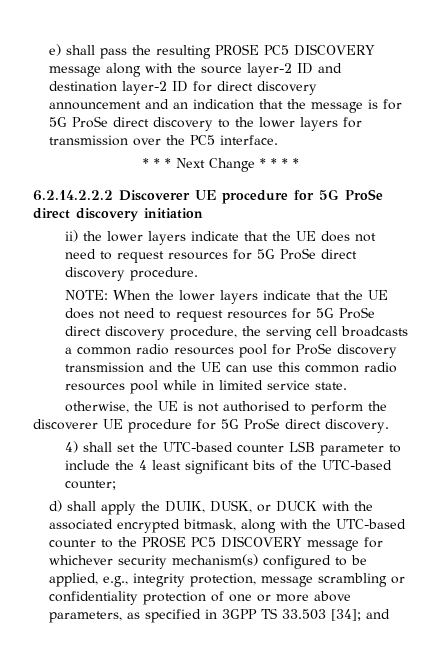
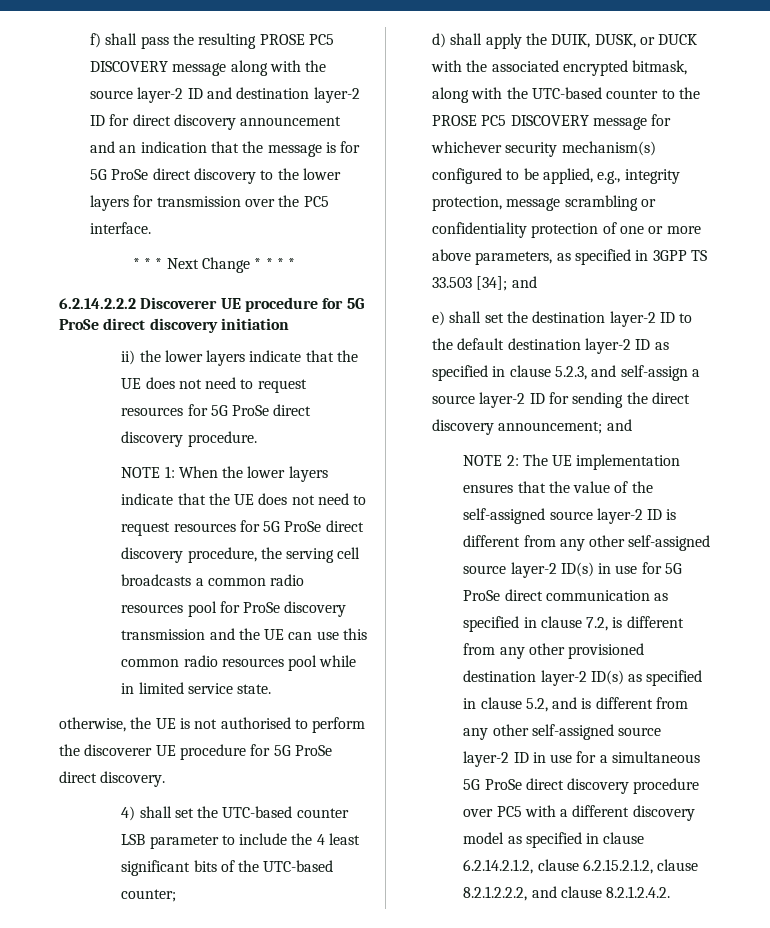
- e) shall pass the resulting PROSE PC5 DISCOVERY message along with the source layer-2 ID and destination layer-2 ID for direct discovery announcement and an indication that the message is for 5G ProSe direct discovery to the lower layers for transmission over the PC5 interface.
+ f) shall pass the resulting PROSE PC5 DISCOVERY message along with the source layer-2 ID and destination layer-2 ID for direct discovery announcement and an indication that the message is for 5G ProSe direct discovery to the lower layers for transmission over the PC5 interface.
- NOTE: When the lower layers indicate that the UE does not need to request resources for 5G ProSe direct discovery procedure, the serving cell broadcasts a common radio resources pool for ProSe discovery transmission and the UE can use this common radio resources pool while in limited service state.
+ NOTE 1: When the lower layers indicate that the UE does not need to request resources for 5G ProSe direct discovery procedure, the serving cell broadcasts a common radio resources pool for ProSe discovery transmission and the UE can use this common radio resources pool while in limited service state.
+ e) shall set the destination layer-2 ID to the default destination layer-2 ID as specified in clause 5.2.3, and self-assign a source layer-2 ID for sending the direct discovery announcement; and
+ NOTE 2: The UE implementation ensures that the value of the self-assigned source layer-2 ID is different from any other self-assigned source layer-2 ID(s) in use for 5G ProSe direct communication as specified in clause 7.2, is different from any other provisioned destination layer-2 ID(s) as specified in clause 5.2, and is different from any other self-assigned source layer-2 ID in use for a simultaneous 5G ProSe direct discovery procedure over PC5 with a different discovery model as specified in clause 6.2.14.2.1.2, clause 6.2.15.2.1.2, clause 8.2.1.2.2.2, and clause 8.2.1.2.4.2.

